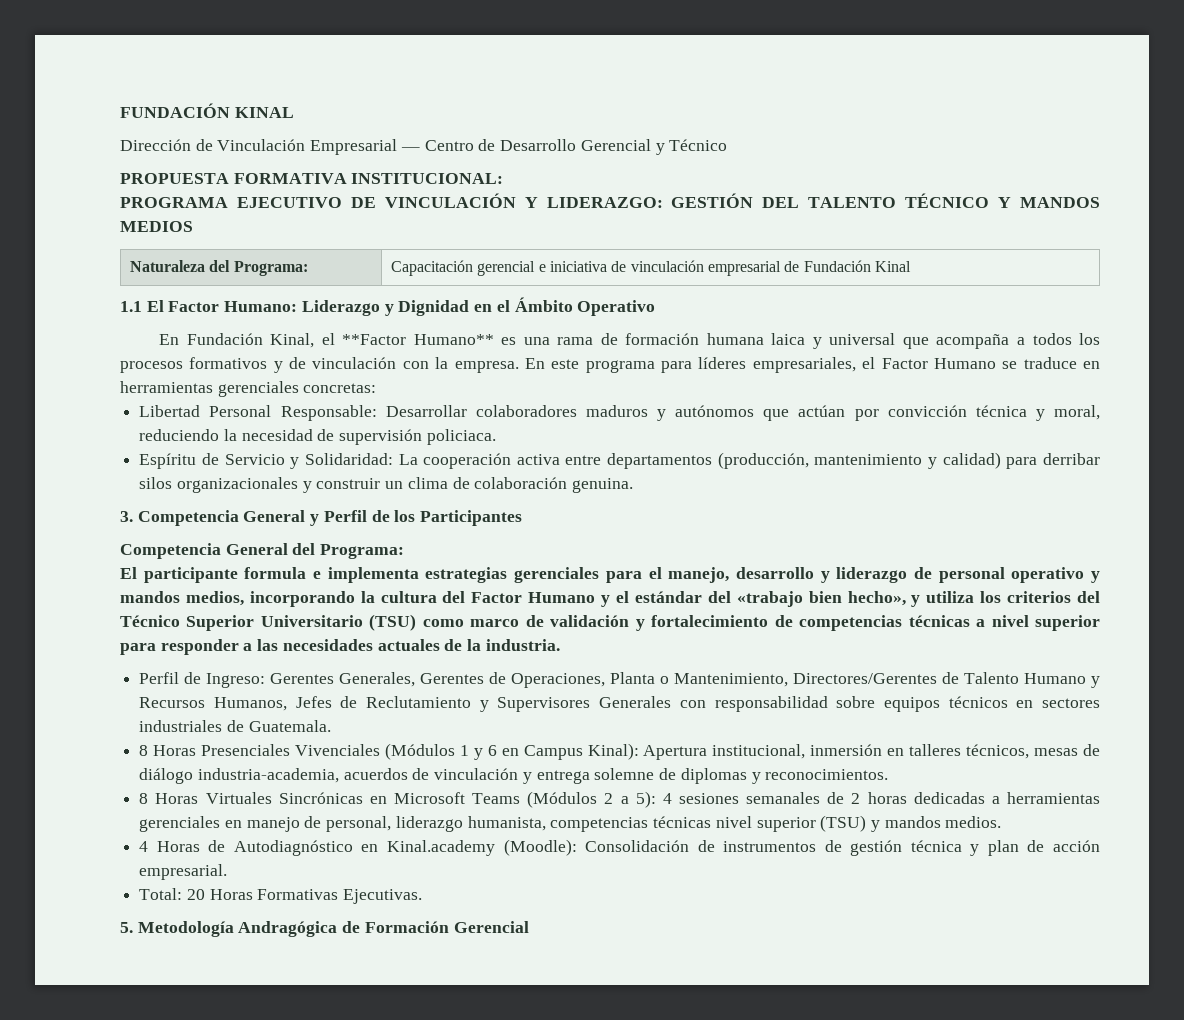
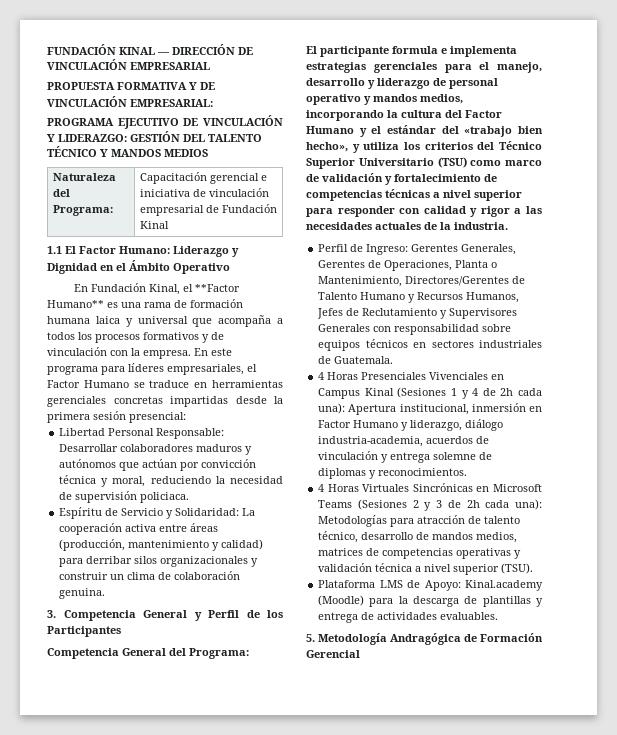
- FUNDACIÓN KINAL
- Dirección de Vinculación Empresarial — Centro de Desarrollo Gerencial y Técnico
- PROPUESTA FORMATIVA INSTITUCIONAL:
+ FUNDACIÓN KINAL — DIRECCIÓN DE VINCULACIÓN EMPRESARIAL
+ PROPUESTA FORMATIVA Y DE VINCULACIÓN EMPRESARIAL:
- En este programa para líderes empresariales, el Factor Humano se traduce en herramientas gerenciales concretas:
+ En este programa para líderes empresariales, el Factor Humano se traduce en herramientas gerenciales concretas impartidas desde la primera sesión presencial:
- Espíritu de Servicio y Solidaridad: La cooperación activa entre departamentos (producción, mantenimiento y calidad) para derribar silos organizacionales y construir un clima de colaboración genuina.
+ Espíritu de Servicio y Solidaridad: La cooperación activa entre áreas (producción, mantenimiento y calidad) para derribar silos organizacionales y construir un clima de colaboración genuina.
- El participante formula e implementa estrategias gerenciales para el manejo, desarrollo y liderazgo de personal operativo y mandos medios, incorporando la cultura del Factor Humano y el estándar del «trabajo bien hecho», y utiliza los criterios del Técnico Superior Universitario (TSU) como marco de validación y fortalecimiento de competencias técnicas a nivel superior para responder a las necesidades actuales de la industria.
+ El participante formula e implementa estrategias gerenciales para el manejo, desarrollo y liderazgo de personal operativo y mandos medios, incorporando la cultura del Factor Humano y el estándar del «trabajo bien hecho», y utiliza los criterios del Técnico Superior Universitario (TSU) como marco de validación y fortalecimiento de competencias técnicas a nivel superior para responder con calidad y rigor a las necesidades actuales de la industria.
- 8 Horas Presenciales Vivenciales (Módulos 1 y 6 en Campus Kinal): Apertura institucional, inmersión en talleres técnicos, mesas de diálogo industria-academia, acuerdos de vinculación y entrega solemne de diplomas y reconocimientos.
+ 4 Horas Presenciales Vivenciales en Campus Kinal (Sesiones 1 y 4 de 2h cada una): Apertura institucional, inmersión en Factor Humano y liderazgo, diálogo industria-academia, acuerdos de vinculación y entrega solemne de diplomas y reconocimientos.
- 8 Horas Virtuales Sincrónicas en Microsoft Teams (Módulos 2 a 5): 4 sesiones semanales de 2 horas dedicadas a herramientas gerenciales en manejo de personal, liderazgo humanista, competencias técnicas nivel superior (TSU) y mandos medios.
- 4 Horas de Autodiagnóstico en Kinal.academy (Moodle): Consolidación de instrumentos de gestión técnica y plan de acción empresarial.
- Total: 20 Horas Formativas Ejecutivas.
+ 4 Horas Virtuales Sincrónicas en Microsoft Teams (Sesiones 2 y 3 de 2h cada una): Metodologías para atracción de talento técnico, desarrollo de mandos medios, matrices de competencias operativas y validación técnica a nivel superior (TSU).
+ Plataforma LMS de Apoyo: Kinal.academy (Moodle) para la descarga de plantillas y entrega de actividades evaluables.

